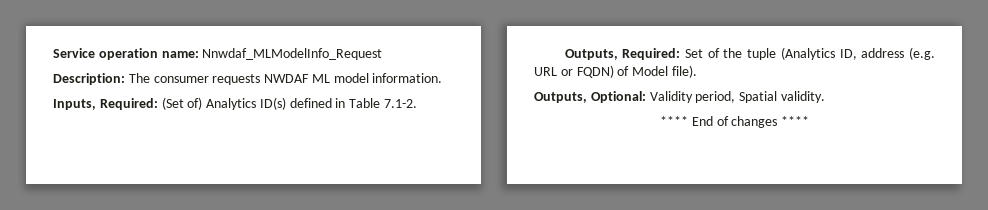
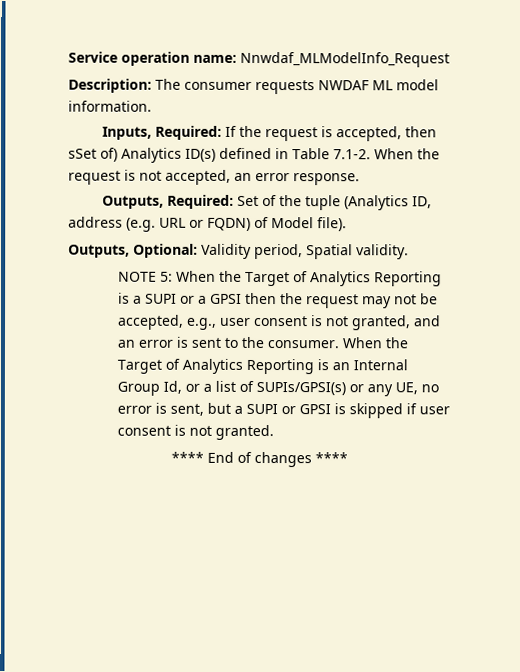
- Inputs, Required: (Set of) Analytics ID(s) defined in Table 7.1-2.
+ Inputs, Required: If the request is accepted, then sSet of) Analytics ID(s) defined in Table 7.1-2. When the request is not accepted, an error response.
+ NOTE 5: When the Target of Analytics Reporting is a SUPI or a GPSI then the request may not be accepted, e.g., user consent is not granted, and an error is sent to the consumer. When the Target of Analytics Reporting is an Internal Group Id, or a list of SUPIs/GPSI(s) or any UE, no error is sent, but a SUPI or GPSI is skipped if user consent is not granted.

